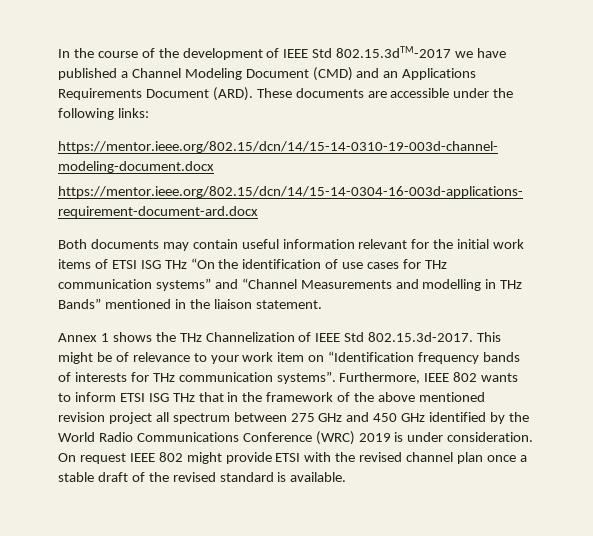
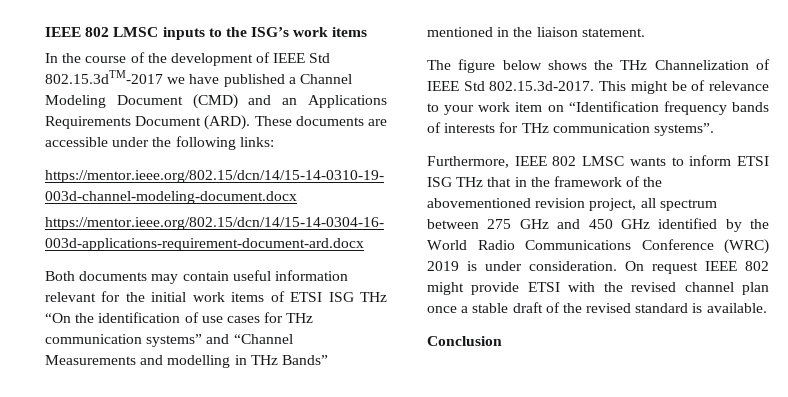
+ IEEE 802 LMSC inputs to the ISG’s work items
- Annex 1 shows the THz Channelization of IEEE Std 802.15.3d-2017. This might be of relevance to your work item on “Identification frequency bands of interests for THz communication systems”. Furthermore, IEEE 802 wants to inform ETSI ISG THz that in the framework of the above mentioned revision project all spectrum between 275 GHz and 450 GHz identified by the World Radio Communications Conference (WRC) 2019 is under consideration.
+ The figure below shows the THz Channelization of IEEE Std 802.15.3d-2017. This might be of relevance to your work item on “Identification frequency bands of interests for THz communication systems”.
+ Furthermore, IEEE 802 LMSC wants to inform ETSI ISG THz that in the framework of the abovementioned revision project, all spectrum between 275 GHz and 450 GHz identified by the World Radio Communications Conference (WRC) 2019 is under consideration.
+ Conclusion

